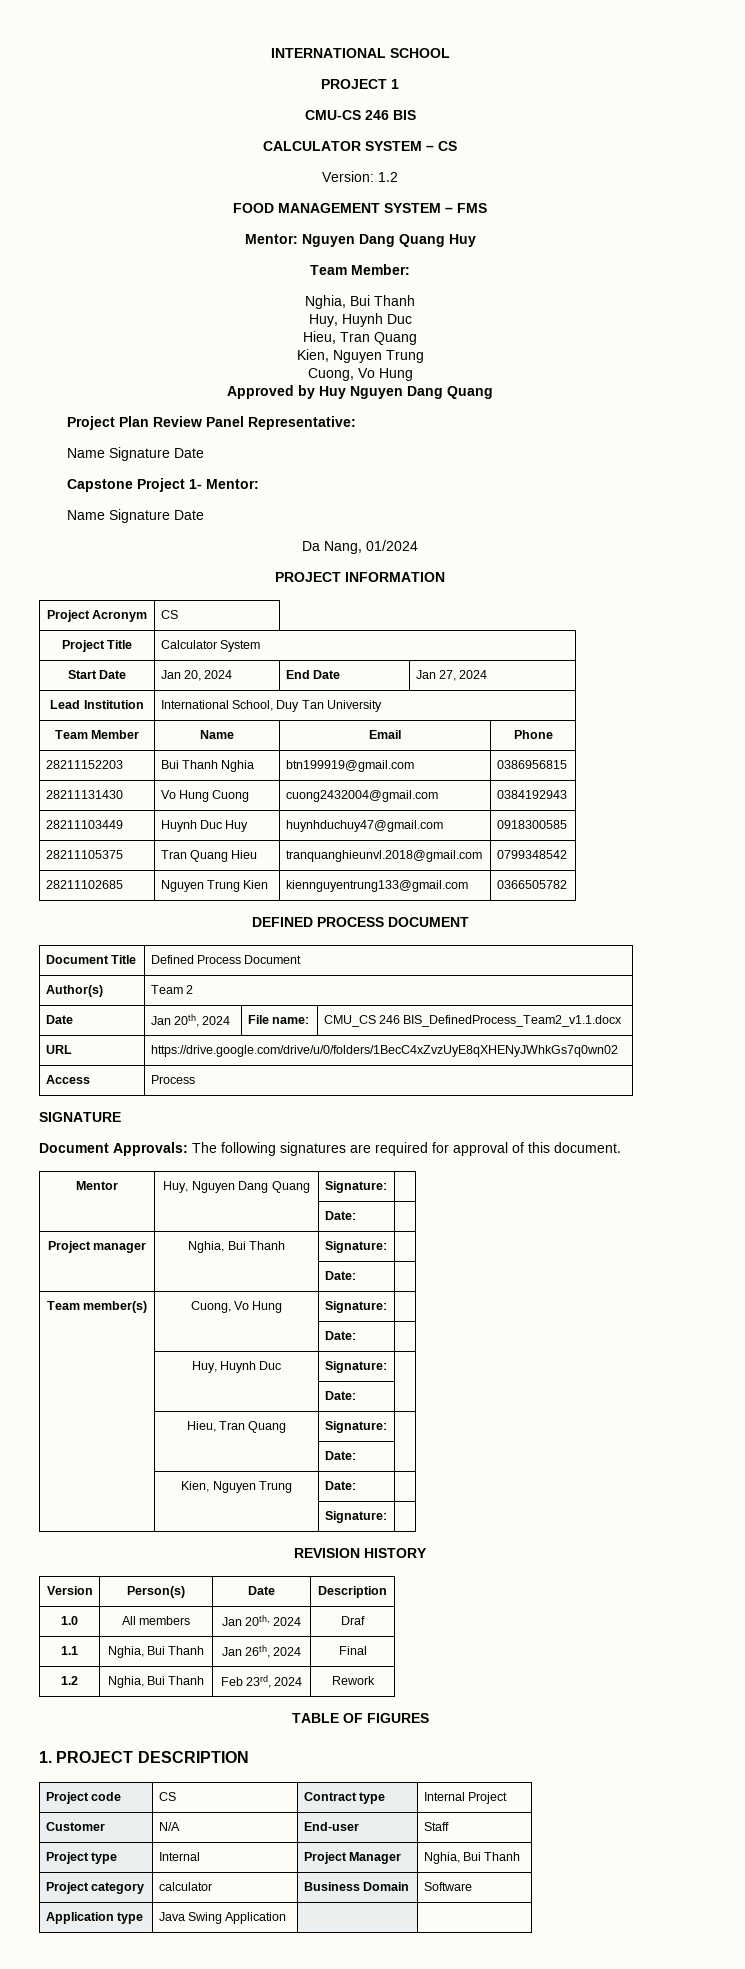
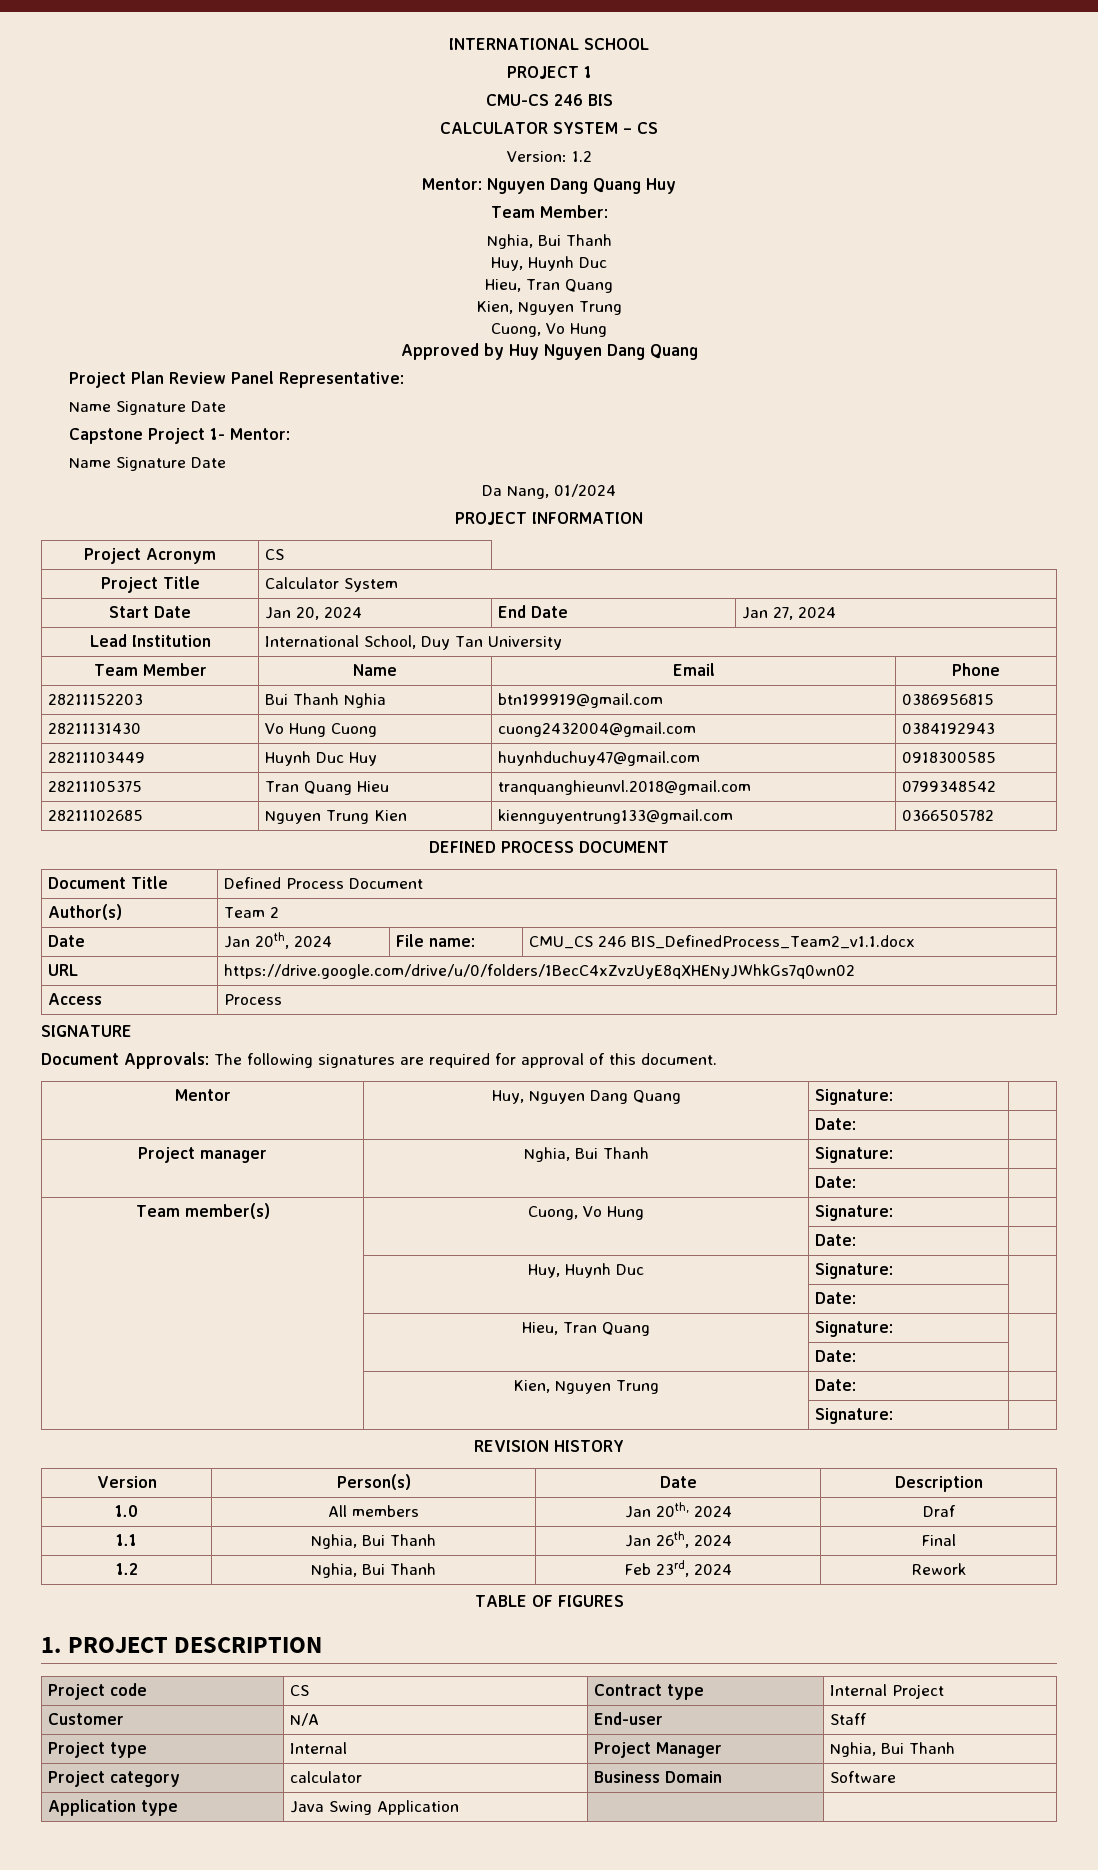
- FOOD MANAGEMENT SYSTEM – FMS

